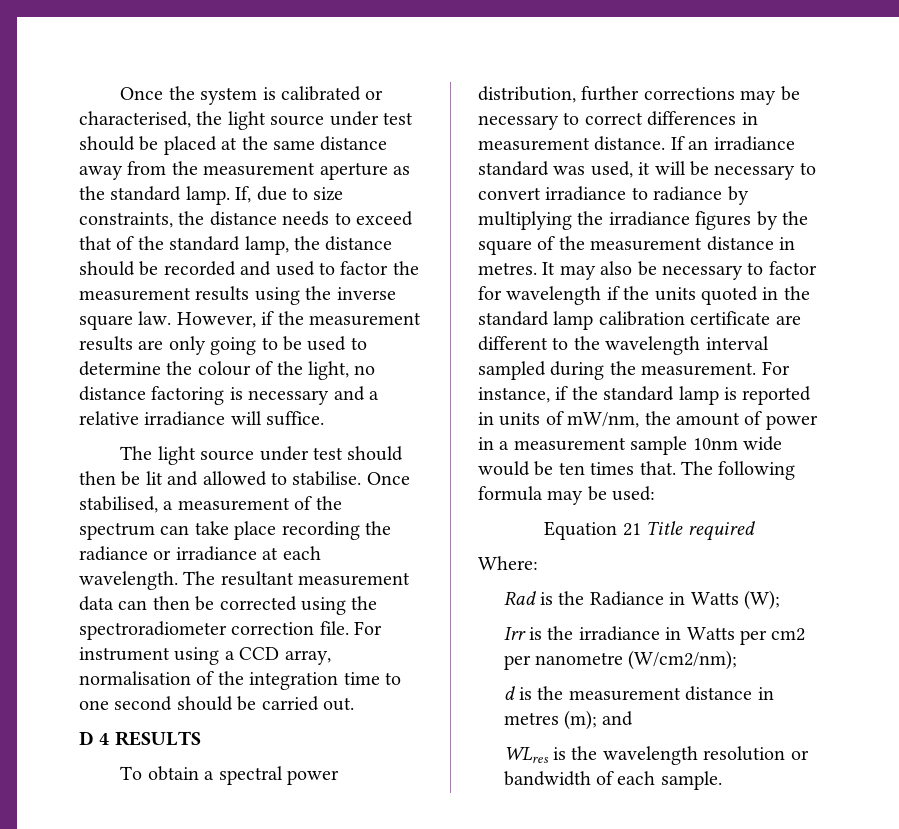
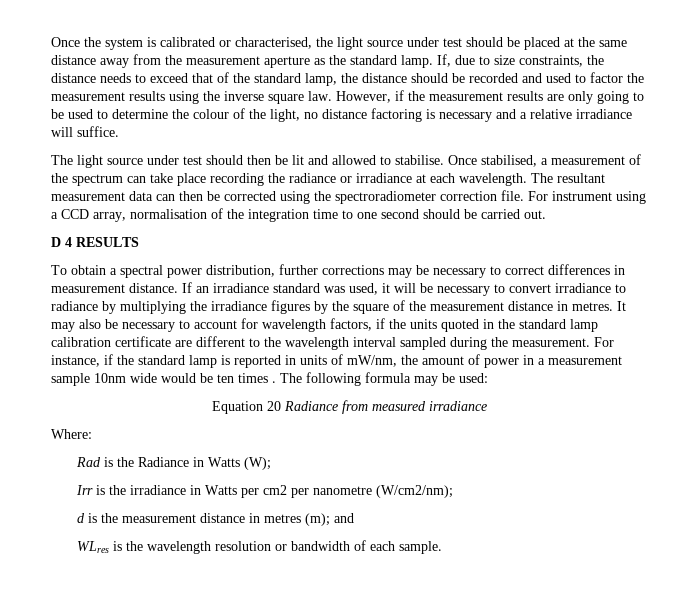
- It may also be necessary to factor for wavelength if the units quoted in the standard lamp calibration certificate are different to the wavelength interval sampled during the measurement.
+ It may also be necessary to account for wavelength factors, if the units quoted in the standard lamp calibration certificate are different to the wavelength interval sampled during the measurement.
- For instance, if the standard lamp is reported in units of mW/nm, the amount of power in a measurement sample 10nm wide would be ten times that.
+ For instance, if the standard lamp is reported in units of mW/nm, the amount of power in a measurement sample 10nm wide would be ten times .
- Equation 21 Title required
+ Equation 20 Radiance from measured irradiance

